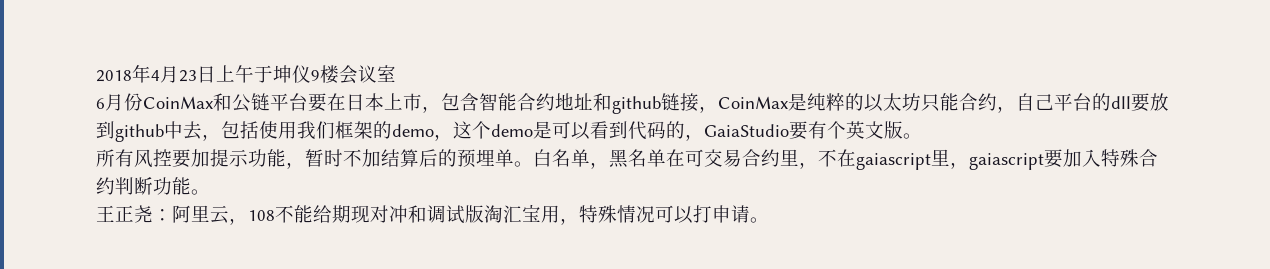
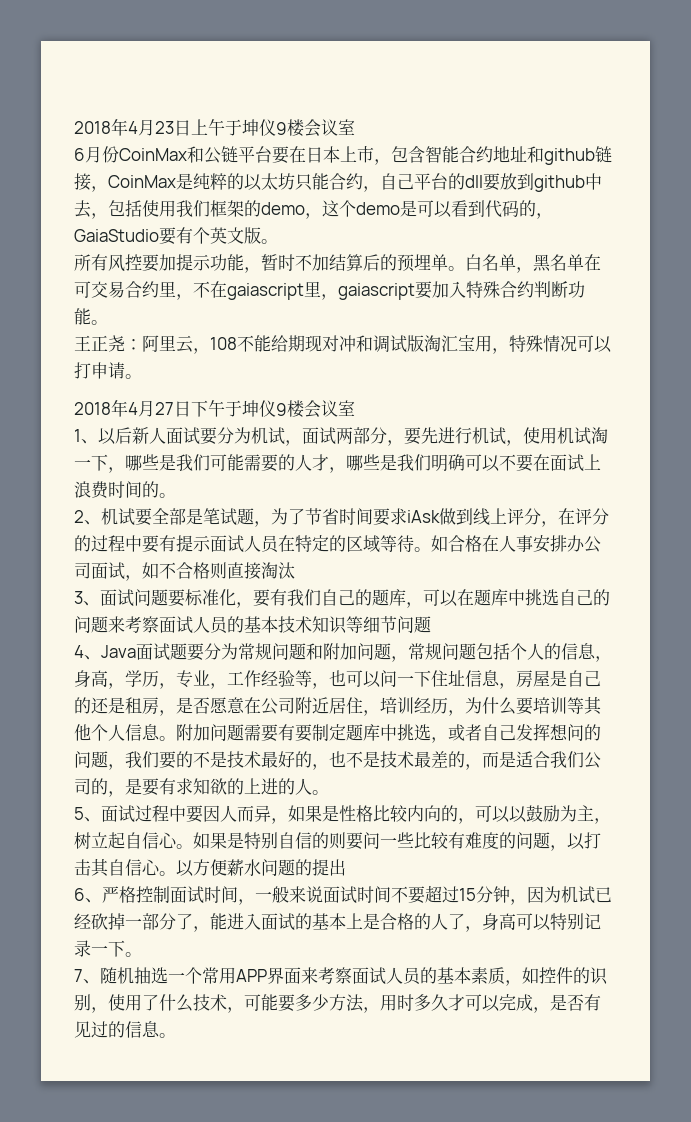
+ 2018年4月27日下午于坤仪9楼会议室
+ 1、以后新人面试要分为机试，面试两部分，要先进行机试，使用机试淘一下，哪些是我们可能需要的人才，哪些是我们明确可以不要在面试上浪费时间的。
+ 2、机试要全部是笔试题，为了节省时间要求iAsk做到线上评分，在评分的过程中要有提示面试人员在特定的区域等待。如合格在人事安排办公司面试，如不合格则直接淘汰
+ 3、面试问题要标准化，要有我们自己的题库，可以在题库中挑选自己的问题来考察面试人员的基本技术知识等细节问题
+ 4、Java面试题要分为常规问题和附加问题，常规问题包括个人的信息，身高，学历，专业，工作经验等，也可以问一下住址信息，房屋是自己的还是租房，是否愿意在公司附近居住，培训经历，为什么要培训等其他个人信息。附加问题需要有要制定题库中挑选，或者自己发挥想问的问题，我们要的不是技术最好的，也不是技术最差的，而是适合我们公司的，是要有求知欲的上进的人。
+ 5、面试过程中要因人而异，如果是性格比较内向的，可以以鼓励为主，树立起自信心。如果是特别自信的则要问一些比较有难度的问题，以打击其自信心。以方便薪水问题的提出
+ 6、严格控制面试时间，一般来说面试时间不要超过15分钟，因为机试已经砍掉一部分了，能进入面试的基本上是合格的人了，身高可以特别记录一下。
+ 7、随机抽选一个常用APP界面来考察面试人员的基本素质，如控件的识别，使用了什么技术，可能要多少方法，用时多久才可以完成，是否有见过的信息。

